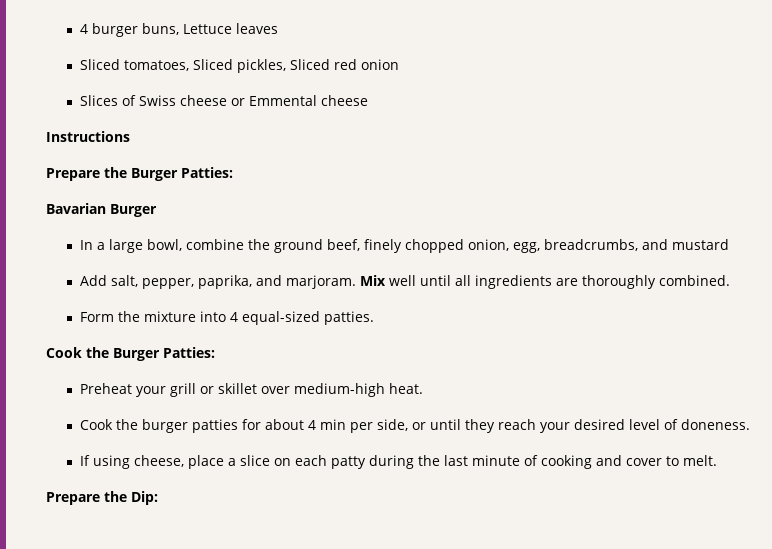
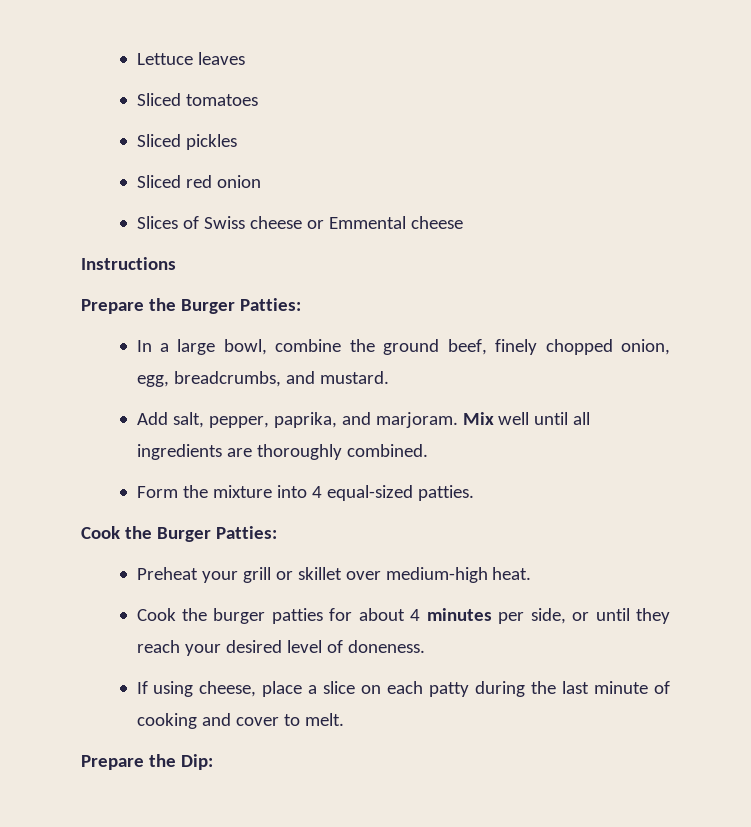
- 4 burger buns, Lettuce leaves
+ Lettuce leaves
- Sliced tomatoes, Sliced pickles, Sliced red onion
+ Sliced tomatoes
+ Sliced pickles
+ Sliced red onion
- Bavarian Burger
- In a large bowl, combine the ground beef, finely chopped onion, egg, breadcrumbs, and mustard
+ In a large bowl, combine the ground beef, finely chopped onion, egg, breadcrumbs, and mustard.
- Cook the burger patties for about 4 min per side, or until they reach your desired level of doneness.
+ Cook the burger patties for about 4 minutes per side, or until they reach your desired level of doneness.

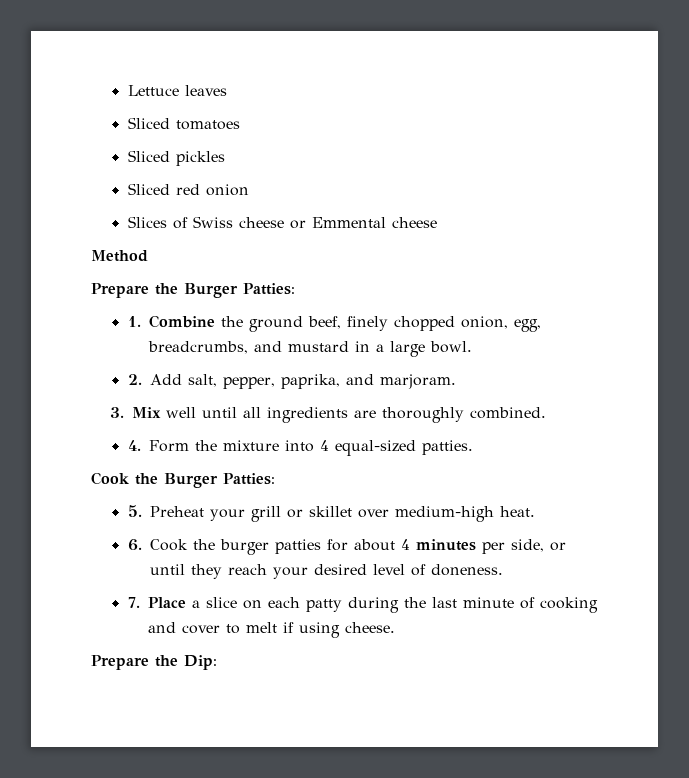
- Instructions
+ Method
- In a large bowl, combine the ground beef, finely chopped onion, egg, breadcrumbs, and mustard.
- Add salt, pepper, paprika, and marjoram. Mix well until all ingredients are thoroughly combined.
+ 1. Combine the ground beef, finely chopped onion, egg, breadcrumbs, and mustard in a large bowl.
+ 2. Add salt, pepper, paprika, and marjoram.
+ 3. Mix well until all ingredients are thoroughly combined.
- Form the mixture into 4 equal-sized patties.
+ 4. Form the mixture into 4 equal-sized patties.
- Preheat your grill or skillet over medium-high heat.
+ 5. Preheat your grill or skillet over medium-high heat.
- Cook the burger patties for about 4 minutes per side, or until they reach your desired level of doneness.
+ 6. Cook the burger patties for about 4 minutes per side, or until they reach your desired level of doneness.
- If using cheese, place a slice on each patty during the last minute of cooking and cover to melt.
+ 7. Place a slice on each patty during the last minute of cooking and cover to melt if using cheese.

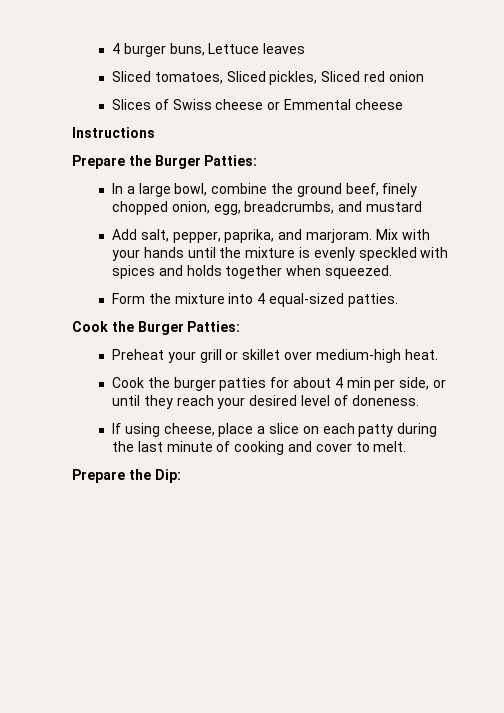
- Lettuce leaves
+ 4 burger buns, Lettuce leaves
- Sliced tomatoes
- Sliced pickles
- Sliced red onion
+ Sliced tomatoes, Sliced pickles, Sliced red onion
- Method
+ Instructions
- 1. Combine the ground beef, finely chopped onion, egg, breadcrumbs, and mustard in a large bowl.
- 2. Add salt, pepper, paprika, and marjoram.
- 3. Mix well until all ingredients are thoroughly combined.
- 4. Form the mixture into 4 equal-sized patties.
+ In a large bowl, combine the ground beef, finely chopped onion, egg, breadcrumbs, and mustard
+ Add salt, pepper, paprika, and marjoram. Mix with your hands until the mixture is evenly speckled with spices and holds together when squeezed.
+ Form the mixture into 4 equal-sized patties.
- 5. Preheat your grill or skillet over medium-high heat.
+ Preheat your grill or skillet over medium-high heat.
- 6. Cook the burger patties for about 4 minutes per side, or until they reach your desired level of doneness.
+ Cook the burger patties for about 4 min per side, or until they reach your desired level of doneness.
- 7. Place a slice on each patty during the last minute of cooking and cover to melt if using cheese.
+ If using cheese, place a slice on each patty during the last minute of cooking and cover to melt.

